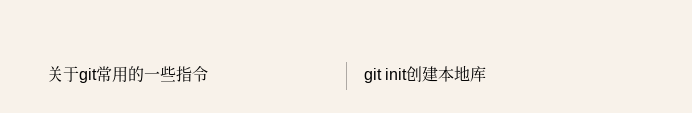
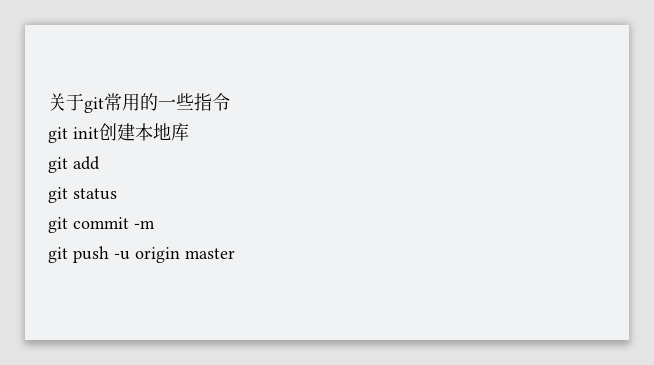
+ git add
+ git status
+ git commit -m
+ git push -u origin master

